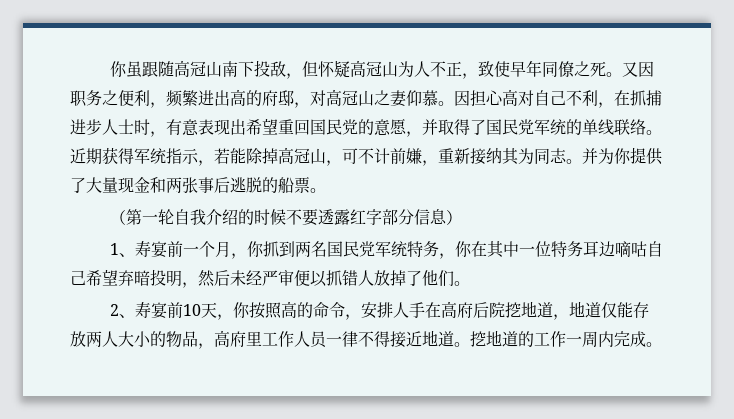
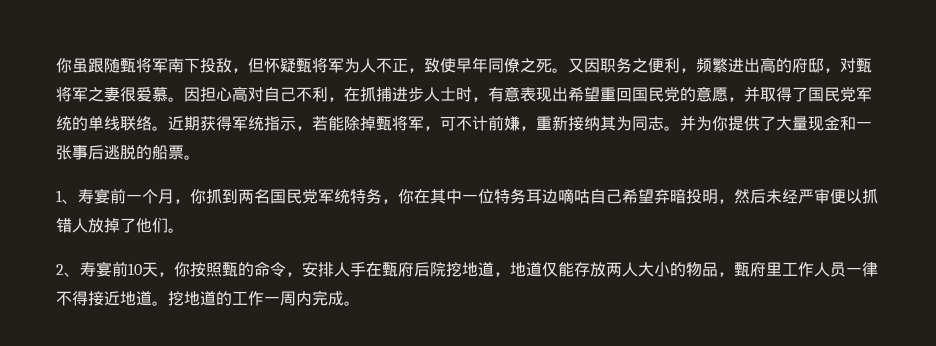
- 你虽跟随高冠山南下投敌，但怀疑高冠山为人不正，致使早年同僚之死。
+ 你虽跟随甄将军南下投敌，但怀疑甄将军为人不正，致使早年同僚之死。
- 又因职务之便利，频繁进出高的府邸，对高冠山之妻仰慕。
+ 又因职务之便利，频繁进出高的府邸，对甄将军之妻很爱慕。
- 近期获得军统指示，若能除掉高冠山，可不计前嫌，重新接纳其为同志。
+ 近期获得军统指示，若能除掉甄将军，可不计前嫌，重新接纳其为同志。
- 并为你提供了大量现金和两张事后逃脱的船票。
+ 并为你提供了大量现金和一张事后逃脱的船票。
- （第一轮自我介绍的时候不要透露红字部分信息）
- 2、寿宴前10天，你按照高的命令，安排人手在高府后院挖地道，地道仅能存放两人大小的物品，高府里工作人员一律不得接近地道。
+ 2、寿宴前10天，你按照甄的命令，安排人手在甄府后院挖地道，地道仅能存放两人大小的物品，甄府里工作人员一律不得接近地道。

